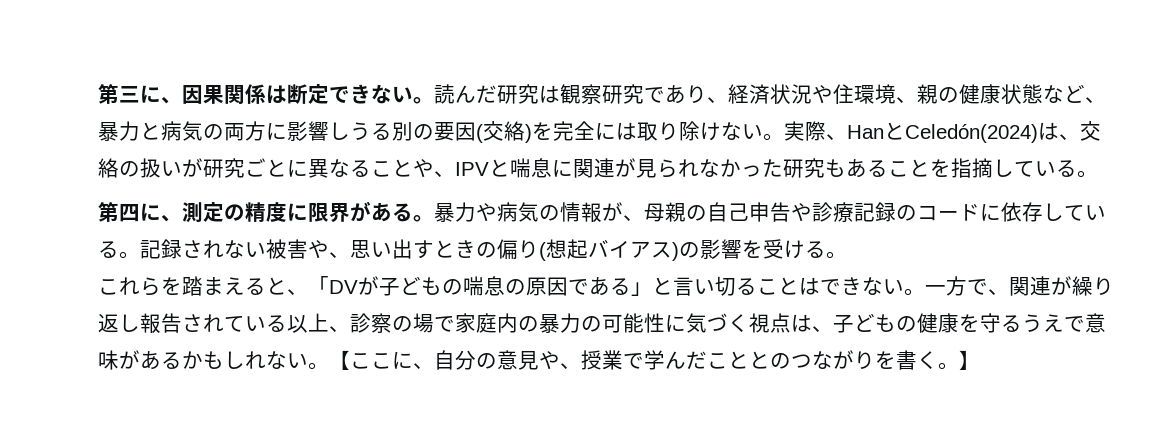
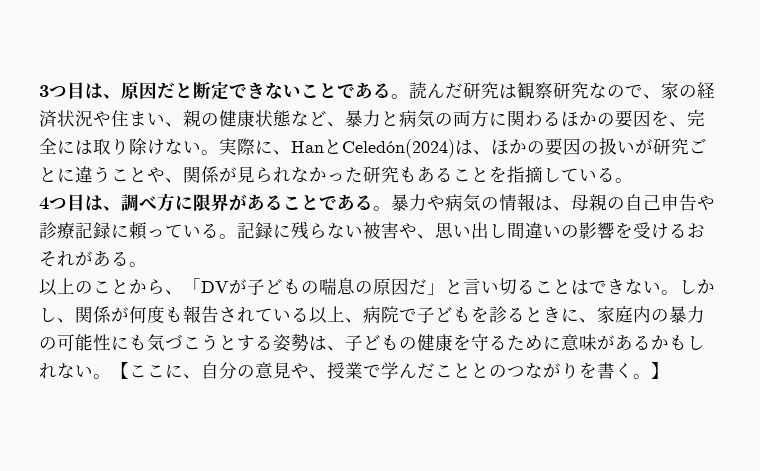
- 第三に、因果関係は断定できない。
+ 3つ目は、原因だと断定できないことである。
- 読んだ研究は観察研究であり、経済状況や住環境、親の健康状態など、暴力と病気の両方に影響しうる別の要因(交絡)を完全には取り除けない。
+ 読んだ研究は観察研究なので、家の経済状況や住まい、親の健康状態など、暴力と病気の両方に関わるほかの要因を、完全には取り除けない。
- 実際、HanとCeledón(2024)は、交絡の扱いが研究ごとに異なることや、IPVと喘息に関連が見られなかった研究もあることを指摘している。
+ 実際に、HanとCeledón(2024)は、ほかの要因の扱いが研究ごとに違うことや、関係が見られなかった研究もあることを指摘している。
- 第四に、測定の精度に限界がある。
+ 4つ目は、調べ方に限界があることである。
- 暴力や病気の情報が、母親の自己申告や診療記録のコードに依存している。
+ 暴力や病気の情報は、母親の自己申告や診療記録に頼っている。
- 記録されない被害や、思い出すときの偏り(想起バイアス)の影響を受ける。
- これらを踏まえると、「DVが子どもの喘息の原因である」と言い切ることはできない。
+ 記録に残らない被害や、思い出し間違いの影響を受けるおそれがある。
+ 以上のことから、「DVが子どもの喘息の原因だ」と言い切ることはできない。
- 一方で、関連が繰り返し報告されている以上、診察の場で家庭内の暴力の可能性に気づく視点は、子どもの健康を守るうえで意味があるかもしれない。
+ しかし、関係が何度も報告されている以上、病院で子どもを診るときに、家庭内の暴力の可能性にも気づこうとする姿勢は、子どもの健康を守るために意味があるかもしれない。

